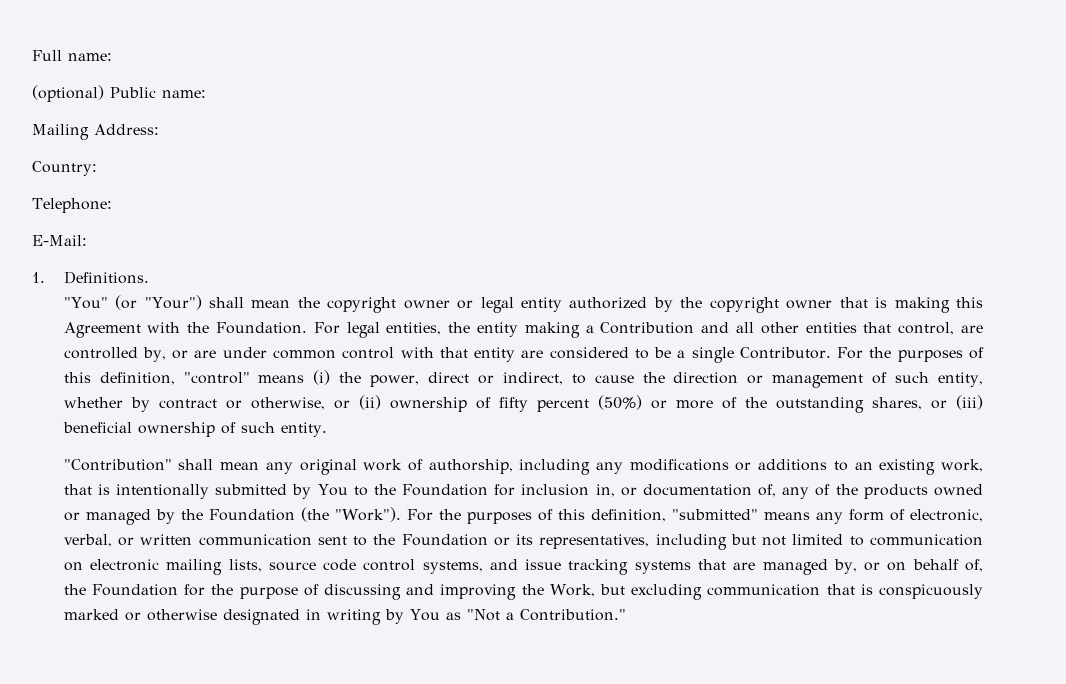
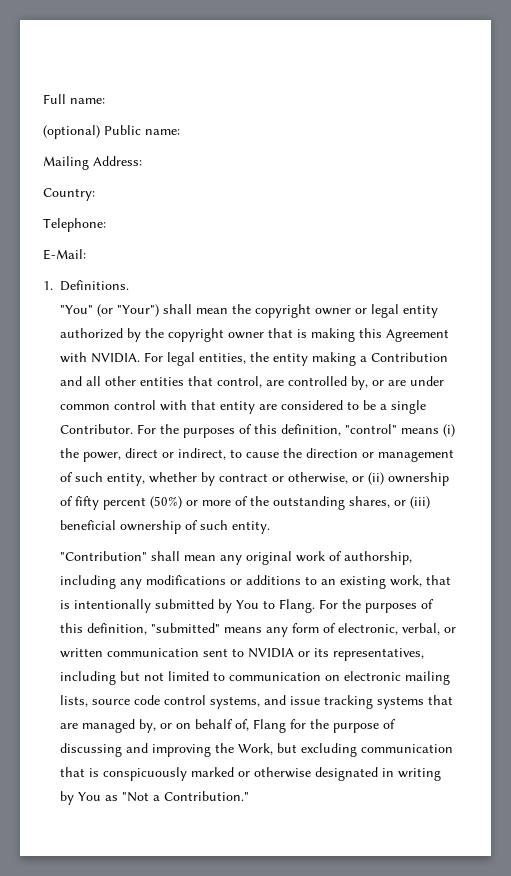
- "You" (or "Your") shall mean the copyright owner or legal entity authorized by the copyright owner that is making this Agreement with the Foundation.
+ "You" (or "Your") shall mean the copyright owner or legal entity authorized by the copyright owner that is making this Agreement with NVIDIA.
- "Contribution" shall mean any original work of authorship, including any modifications or additions to an existing work, that is intentionally submitted by You to the Foundation for inclusion in, or documentation of, any of the products owned or managed by the Foundation (the "Work").
+ "Contribution" shall mean any original work of authorship, including any modifications or additions to an existing work, that is intentionally submitted by You to Flang.
- For the purposes of this definition, "submitted" means any form of electronic, verbal, or written communication sent to the Foundation or its representatives, including but not limited to communication on electronic mailing lists, source code control systems, and issue tracking systems that are managed by, or on behalf of, the Foundation for the purpose of discussing and improving the Work, but excluding communication that is conspicuously marked or otherwise designated in writing by You as "Not a Contribution."
+ For the purposes of this definition, "submitted" means any form of electronic, verbal, or written communication sent to NVIDIA or its representatives, including but not limited to communication on electronic mailing lists, source code control systems, and issue tracking systems that are managed by, or on behalf of, Flang for the purpose of discussing and improving the Work, but excluding communication that is conspicuously marked or otherwise designated in writing by You as "Not a Contribution."

